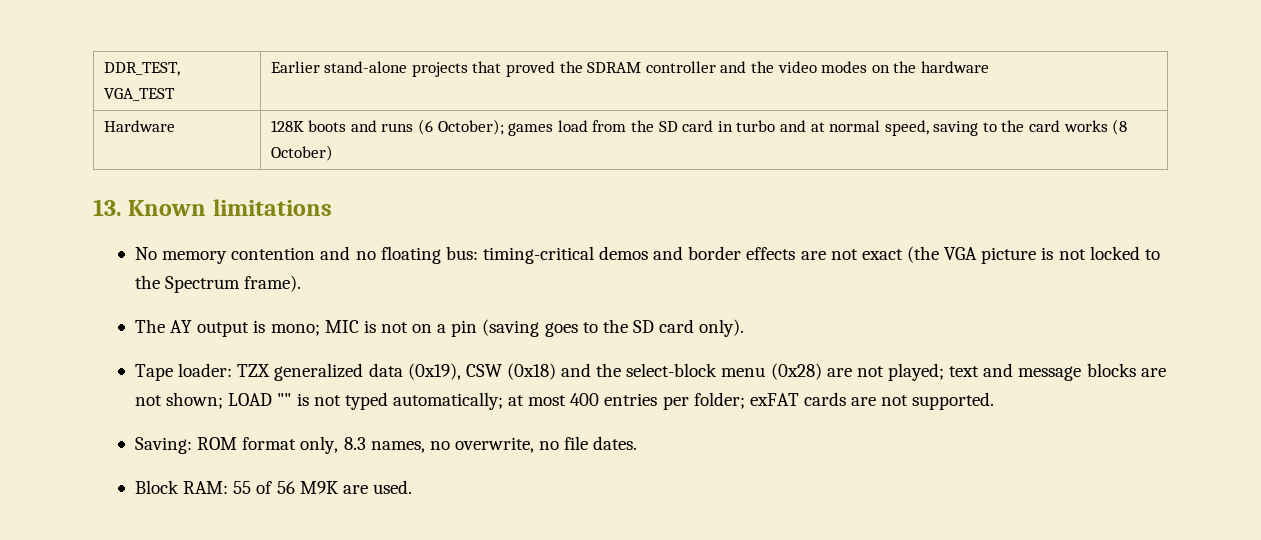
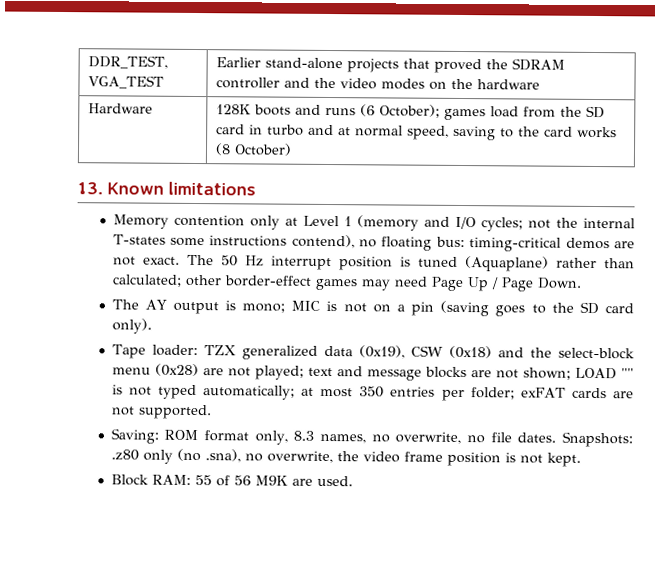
- No memory contention and no floating bus: timing-critical demos and border effects are not exact (the VGA picture is not locked to the Spectrum frame).
+ Memory contention only at Level 1 (memory and I/O cycles; not the internal T-states some instructions contend), no floating bus: timing-critical demos are not exact. The 50 Hz interrupt position is tuned (Aquaplane) rather than calculated; other border-effect games may need Page Up / Page Down.
- Tape loader: TZX generalized data (0x19), CSW (0x18) and the select-block menu (0x28) are not played; text and message blocks are not shown; LOAD "" is not typed automatically; at most 400 entries per folder; exFAT cards are not supported.
+ Tape loader: TZX generalized data (0x19), CSW (0x18) and the select-block menu (0x28) are not played; text and message blocks are not shown; LOAD "" is not typed automatically; at most 350 entries per folder; exFAT cards are not supported.
+ Snapshots: .z80 only (no .sna), no overwrite, the video frame position is not kept.

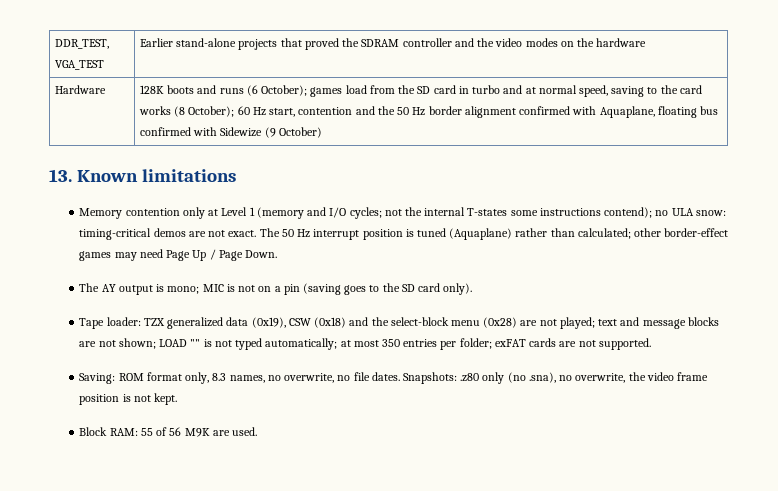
- 128K boots and runs (6 October); games load from the SD card in turbo and at normal speed, saving to the card works (8 October)
+ 128K boots and runs (6 October); games load from the SD card in turbo and at normal speed, saving to the card works (8 October); 60 Hz start, contention and the 50 Hz border alignment confirmed with Aquaplane, floating bus confirmed with Sidewize (9 October)
- Memory contention only at Level 1 (memory and I/O cycles; not the internal T-states some instructions contend), no floating bus: timing-critical demos are not exact.
+ Memory contention only at Level 1 (memory and I/O cycles; not the internal T-states some instructions contend); no ULA snow: timing-critical demos are not exact.

